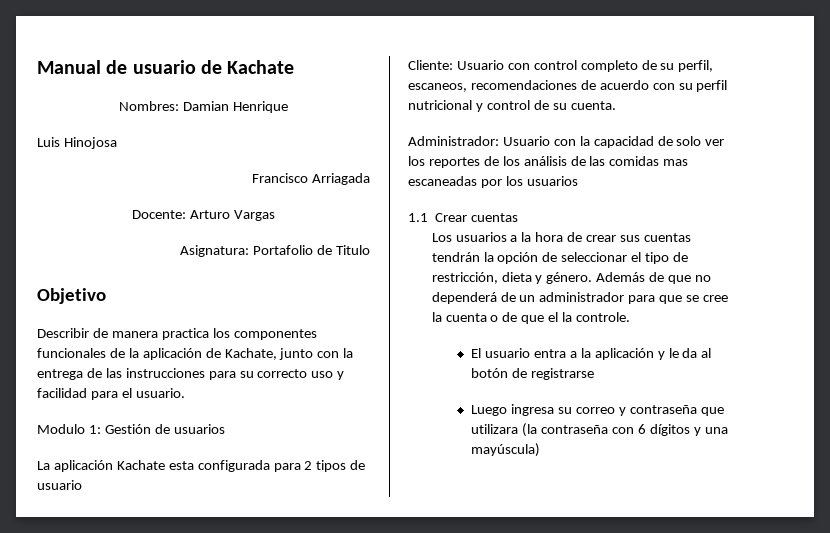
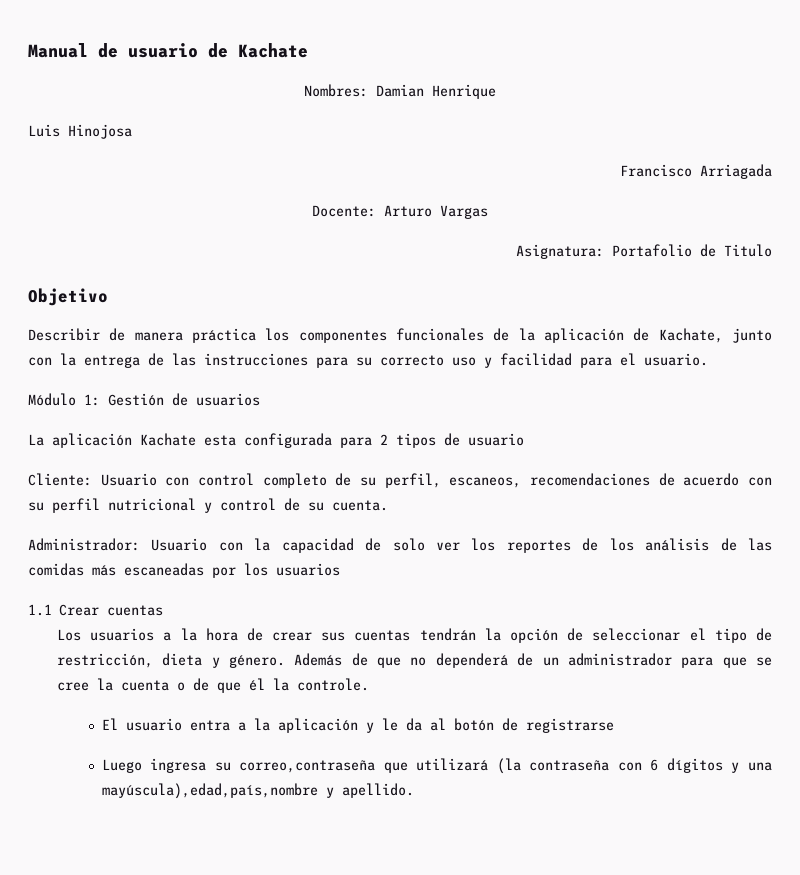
- Describir de manera practica los componentes funcionales de la aplicación de Kachate, junto con la entrega de las instrucciones para su correcto uso y facilidad para el usuario.
+ Describir de manera práctica los componentes funcionales de la aplicación de Kachate, junto con la entrega de las instrucciones para su correcto uso y facilidad para el usuario.
- Modulo 1: Gestión de usuarios
+ Módulo 1: Gestión de usuarios
- Administrador: Usuario con la capacidad de solo ver los reportes de los análisis de las comidas mas escaneadas por los usuarios
+ Administrador: Usuario con la capacidad de solo ver los reportes de los análisis de las comidas más escaneadas por los usuarios
- Además de que no dependerá de un administrador para que se cree la cuenta o de que el la controle.
+ Además de que no dependerá de un administrador para que se cree la cuenta o de que él la controle.
- Luego ingresa su correo y contraseña que utilizara (la contraseña con 6 dígitos y una mayúscula)
+ Luego ingresa su correo,contraseña que utilizará (la contraseña con 6 dígitos y una mayúscula),edad,país,nombre y apellido.

